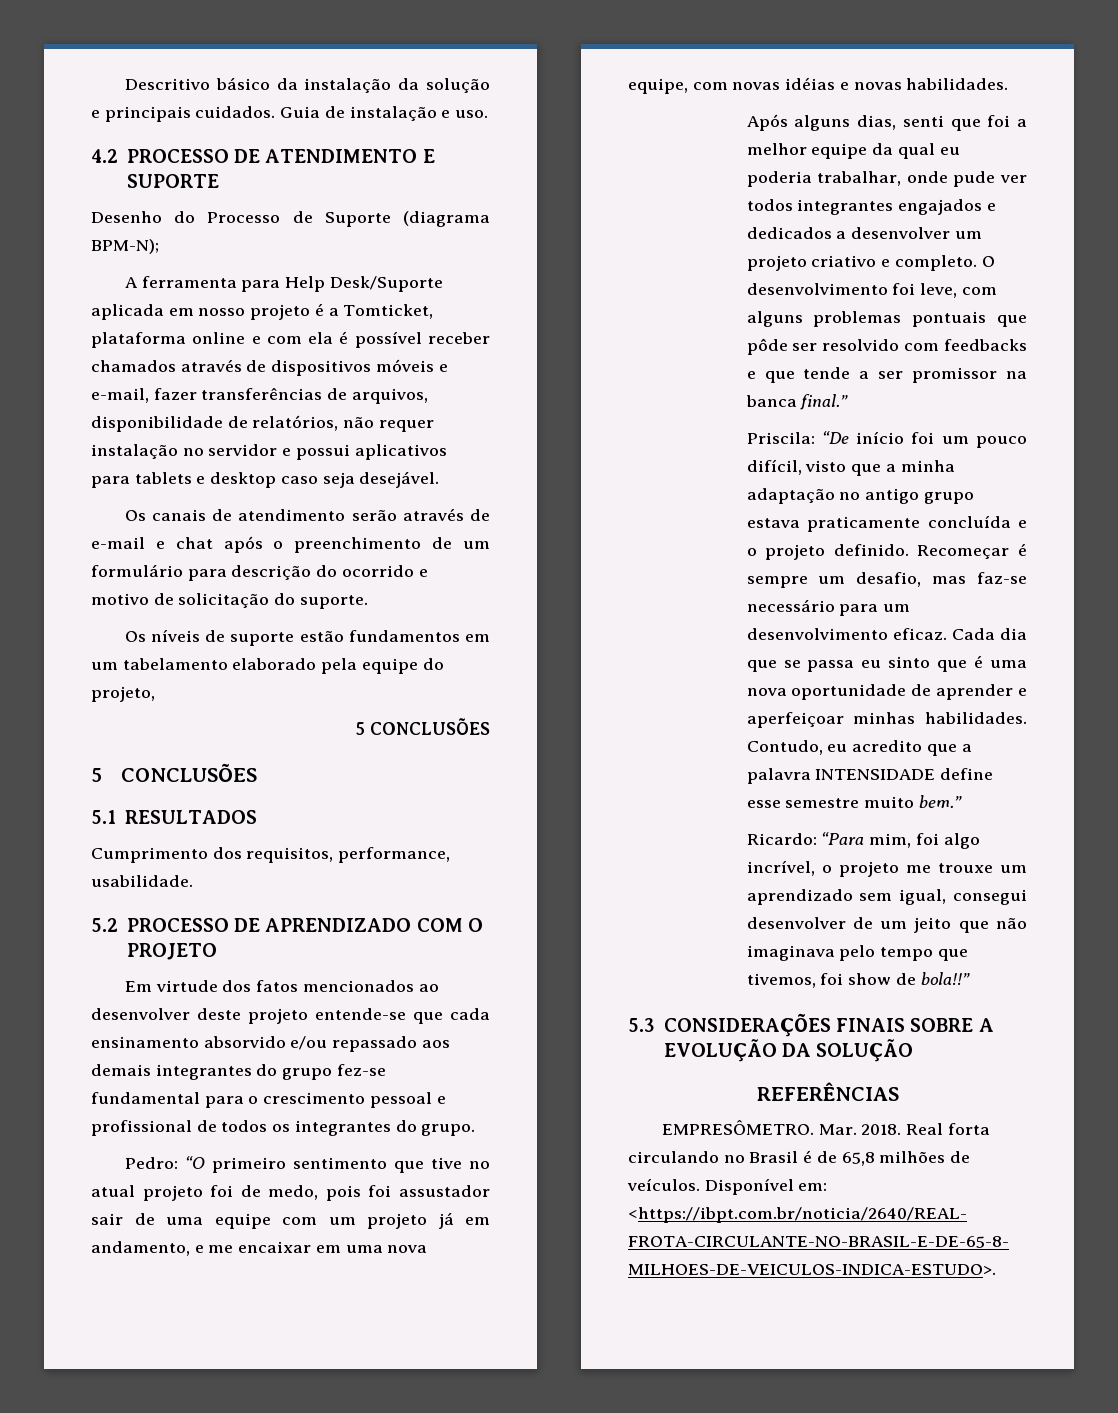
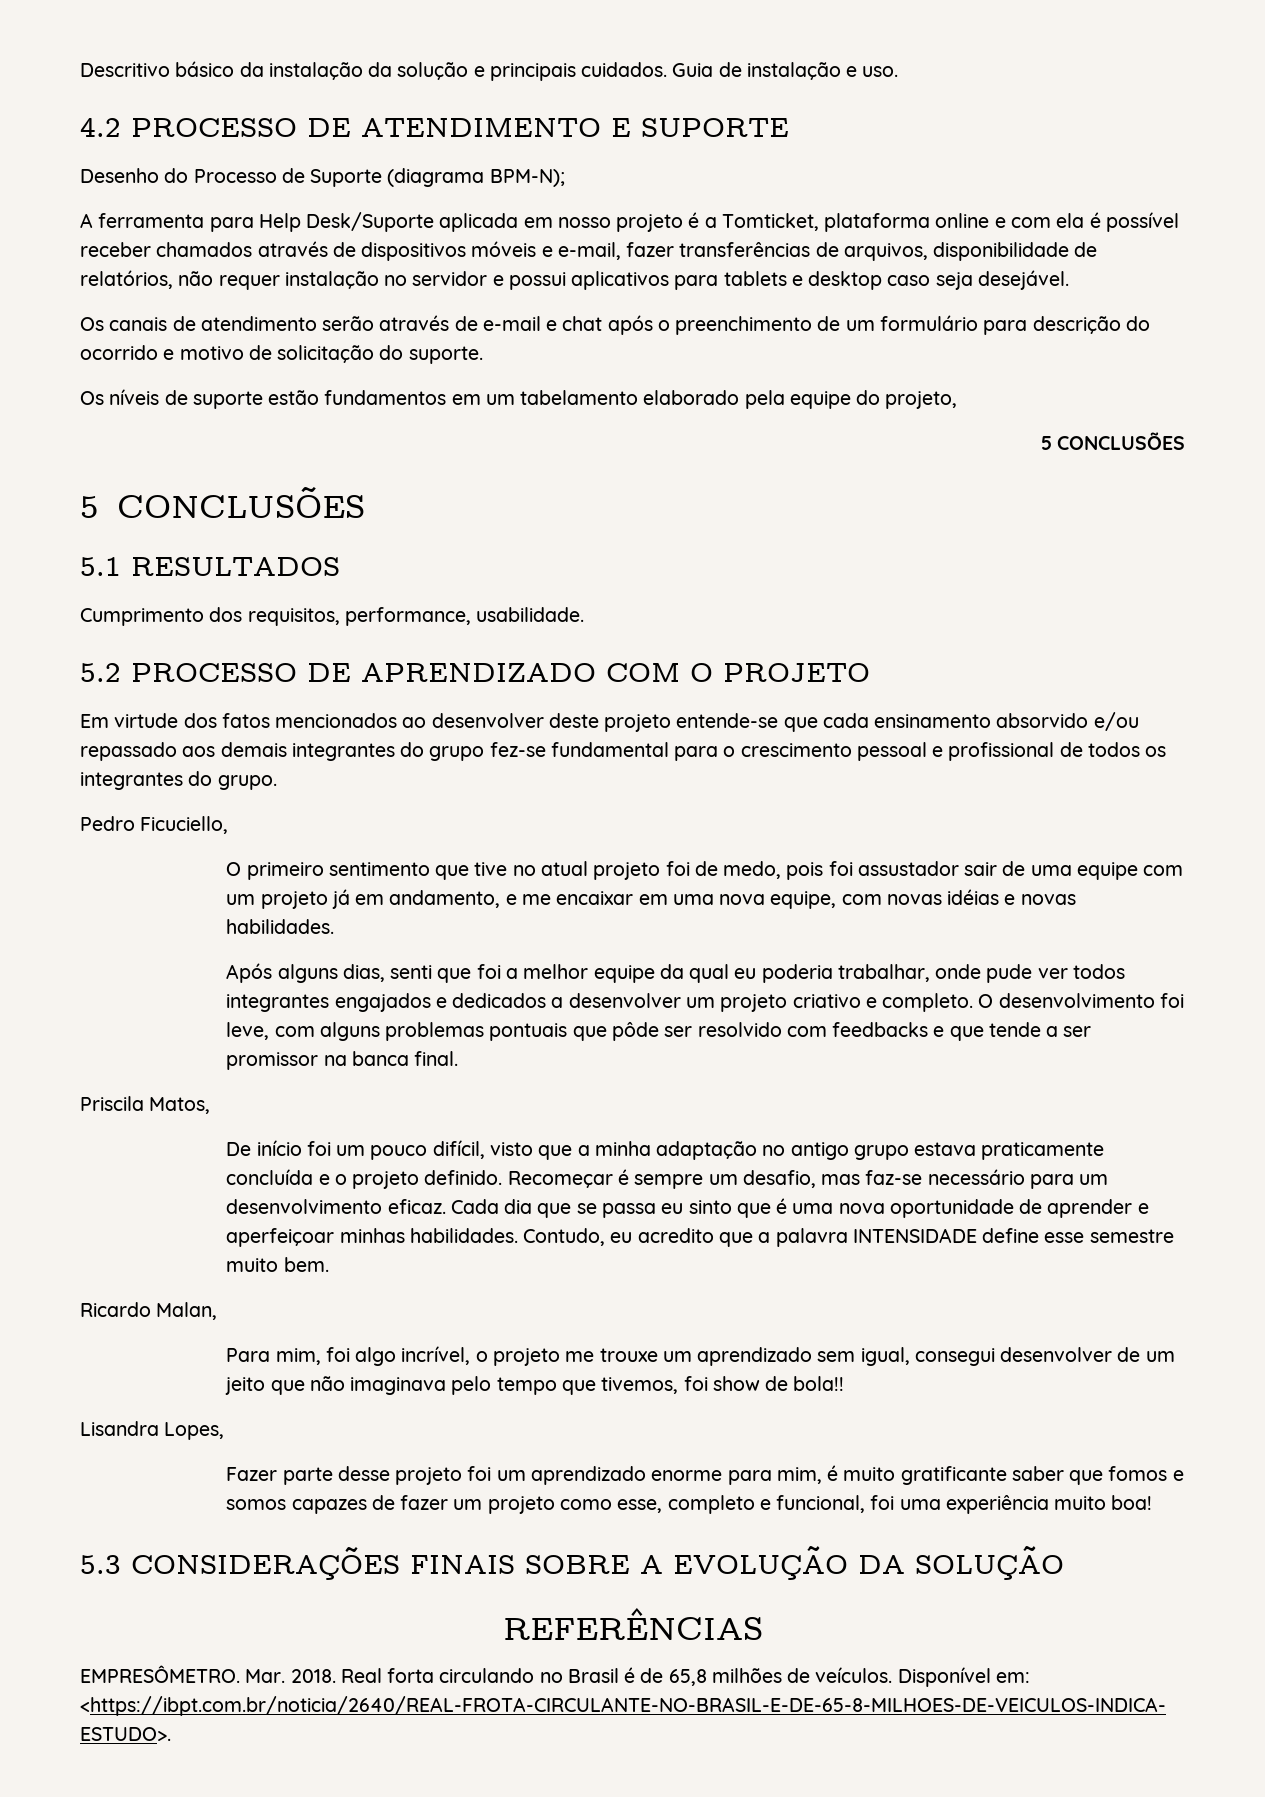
- Pedro: “O primeiro sentimento que tive no atual projeto foi de medo, pois foi assustador sair de uma equipe com um projeto já em andamento, e me encaixar em uma nova equipe, com novas idéias e novas habilidades.
+ Pedro Ficuciello,
+ O primeiro sentimento que tive no atual projeto foi de medo, pois foi assustador sair de uma equipe com um projeto já em andamento, e me encaixar em uma nova equipe, com novas idéias e novas habilidades.
- O desenvolvimento foi leve, com alguns problemas pontuais que pôde ser resolvido com feedbacks e que tende a ser promissor na banca final.”
- Priscila: “De início foi um pouco difícil, visto que a minha adaptação no antigo grupo estava praticamente concluída e o projeto definido.
+ O desenvolvimento foi leve, com alguns problemas pontuais que pôde ser resolvido com feedbacks e que tende a ser promissor na banca final.
+ Priscila Matos,
+ De início foi um pouco difícil, visto que a minha adaptação no antigo grupo estava praticamente concluída e o projeto definido.
- Contudo, eu acredito que a palavra INTENSIDADE define esse semestre muito bem.”
- Ricardo: “Para mim, foi algo incrível, o projeto me trouxe um aprendizado sem igual, consegui desenvolver de um jeito que não imaginava pelo tempo que tivemos, foi show de bola!!”
+ Contudo, eu acredito que a palavra INTENSIDADE define esse semestre muito bem.
+ Ricardo Malan,
+ Para mim, foi algo incrível, o projeto me trouxe um aprendizado sem igual, consegui desenvolver de um jeito que não imaginava pelo tempo que tivemos, foi show de bola!!
+ Lisandra Lopes,
+ Fazer parte desse projeto foi um aprendizado enorme para mim, é muito gratificante saber que fomos e somos capazes de fazer um projeto como esse, completo e funcional, foi uma experiência muito boa!

